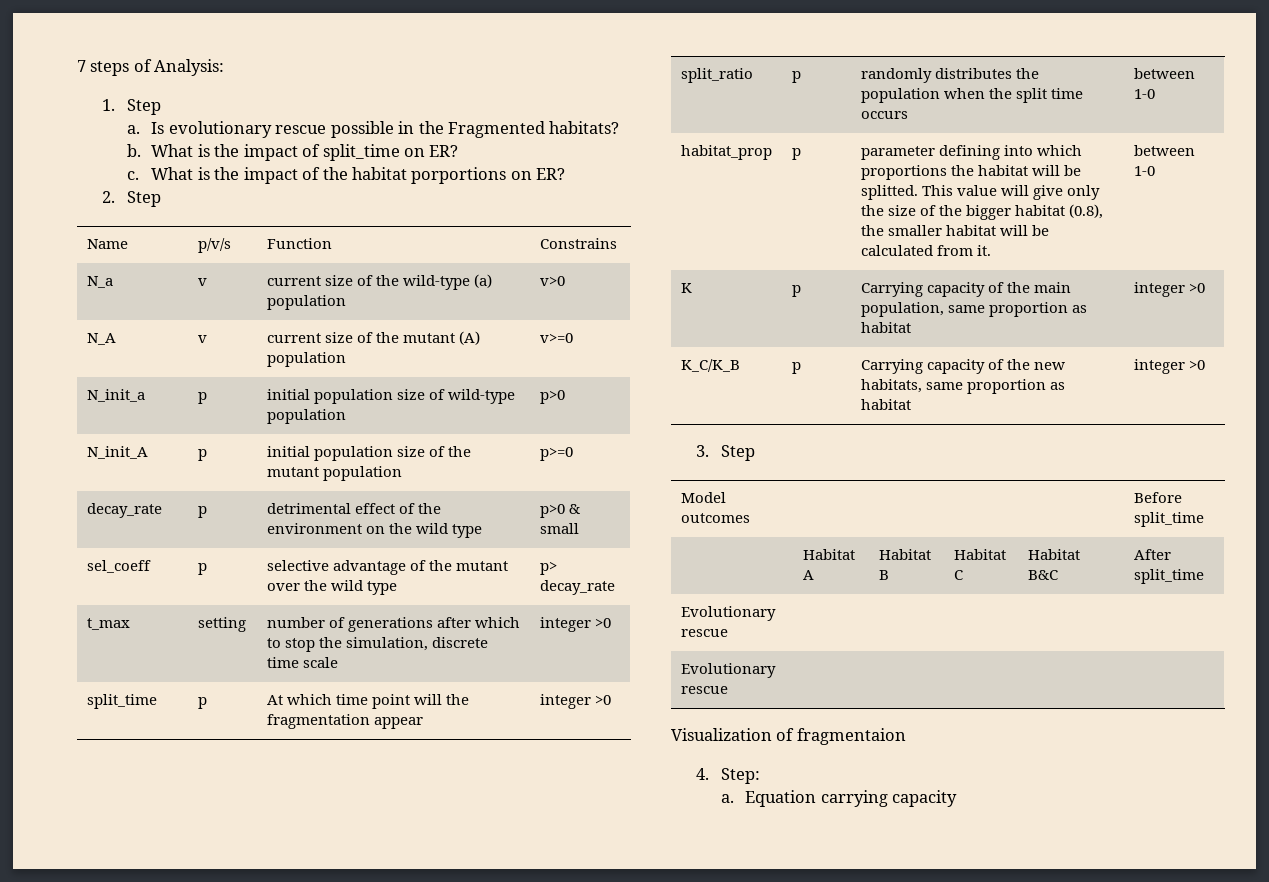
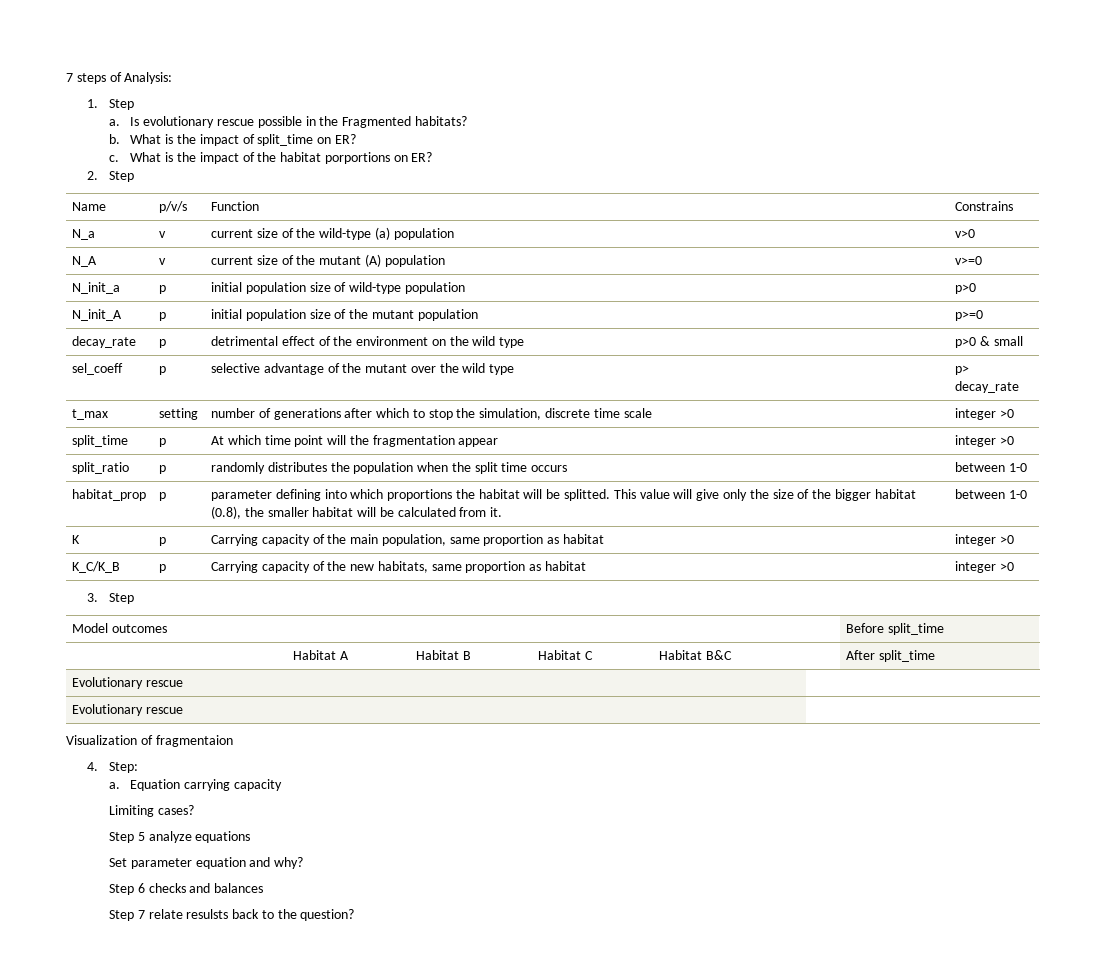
+ Limiting cases?
+ Step 5 analyze equations
+ Set parameter equation and why?
+ Step 6 checks and balances
+ Step 7 relate resulsts back to the question?

